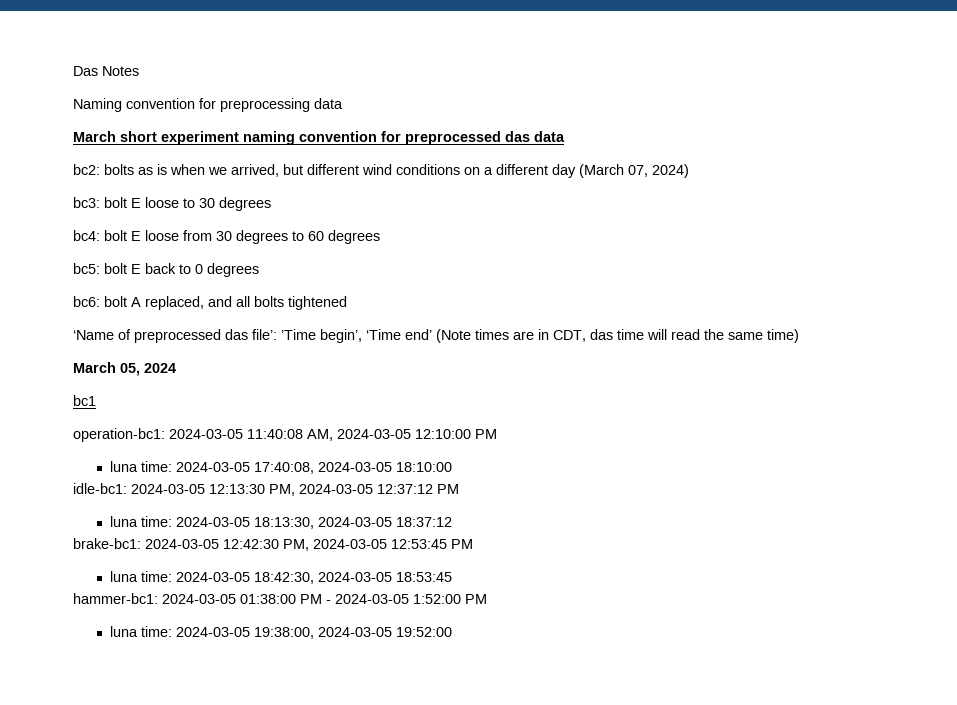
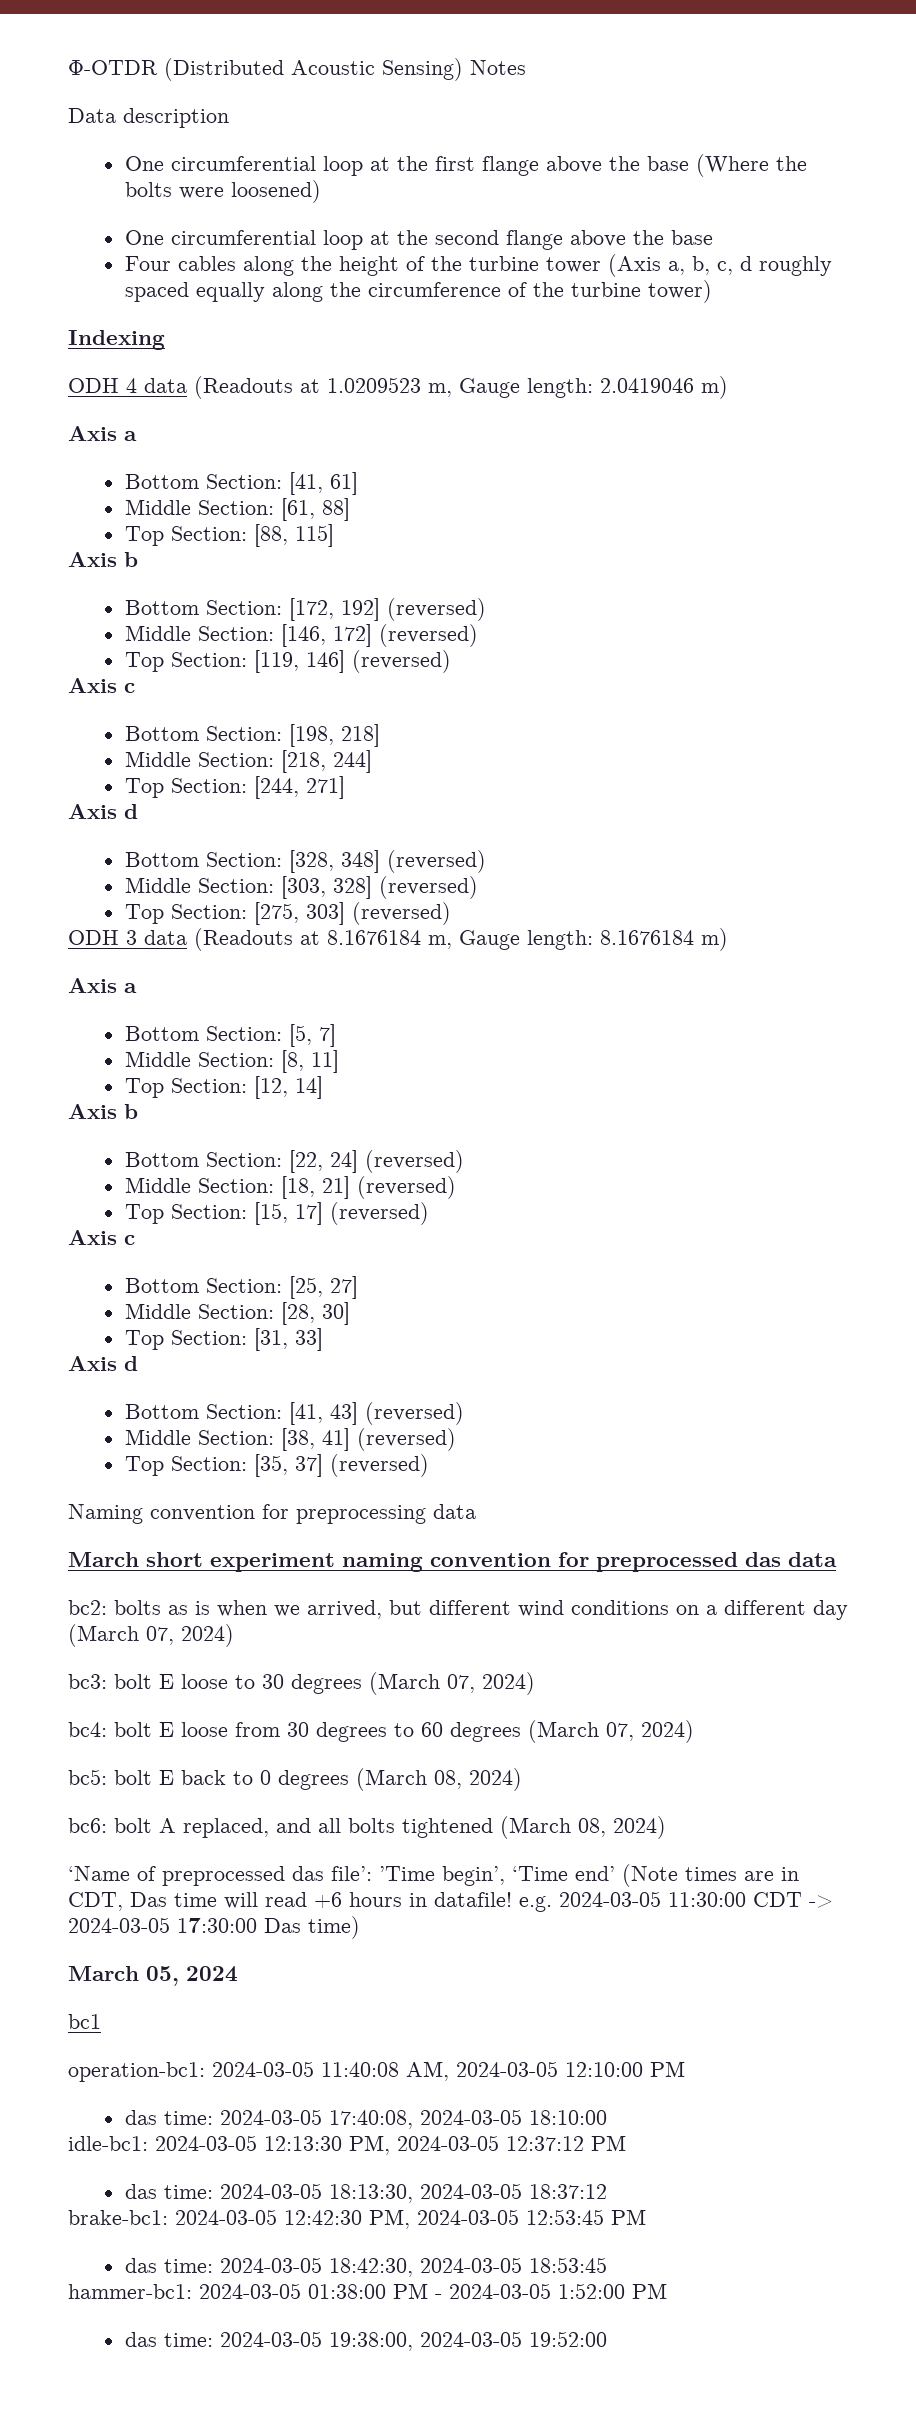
- Das Notes
+ Φ-OTDR (Distributed Acoustic Sensing) Notes
+ Data description
+ One circumferential loop at the first flange above the base (Where the bolts were loosened)
+ One circumferential loop at the second flange above the base
+ Four cables along the height of the turbine tower (Axis a, b, c, d roughly spaced equally along the circumference of the turbine tower)
+ Indexing
+ ODH 4 data (Readouts at 1.0209523 m, Gauge length: 2.0419046 m)
+ Axis a
+ Bottom Section: [41, 61]
+ Middle Section: [61, 88]
+ Top Section: [88, 115]
+ Axis b
+ Bottom Section: [172, 192] (reversed)
+ Middle Section: [146, 172] (reversed)
+ Top Section: [119, 146] (reversed)
+ Axis c
+ Bottom Section: [198, 218]
+ Middle Section: [218, 244]
+ Top Section: [244, 271]
+ Axis d
+ Bottom Section: [328, 348] (reversed)
+ Middle Section: [303, 328] (reversed)
+ Top Section: [275, 303] (reversed)
+ ODH 3 data (Readouts at 8.1676184 m, Gauge length: 8.1676184 m)
+ Axis a
+ Bottom Section: [5, 7]
+ Middle Section: [8, 11]
+ Top Section: [12, 14]
+ Axis b
+ Bottom Section: [22, 24] (reversed)
+ Middle Section: [18, 21] (reversed)
+ Top Section: [15, 17] (reversed)
+ Axis c
+ Bottom Section: [25, 27]
+ Middle Section: [28, 30]
+ Top Section: [31, 33]
+ Axis d
+ Bottom Section: [41, 43] (reversed)
+ Middle Section: [38, 41] (reversed)
+ Top Section: [35, 37] (reversed)
- bc3: bolt E loose to 30 degrees
+ bc3: bolt E loose to 30 degrees (March 07, 2024)
- bc4: bolt E loose from 30 degrees to 60 degrees
+ bc4: bolt E loose from 30 degrees to 60 degrees (March 07, 2024)
- bc5: bolt E back to 0 degrees
+ bc5: bolt E back to 0 degrees (March 08, 2024)
- bc6: bolt A replaced, and all bolts tightened
+ bc6: bolt A replaced, and all bolts tightened (March 08, 2024)
- ‘Name of preprocessed das file’: ’Time begin’, ‘Time end’ (Note times are in CDT, das time will read the same time)
+ ‘Name of preprocessed das file’: ’Time begin’, ‘Time end’ (Note times are in CDT, Das time will read +6 hours in datafile! e.g. 2024-03-05 11:30:00 CDT -> 2024-03-05 17:30:00 Das time)
- luna time: 2024-03-05 17:40:08, 2024-03-05 18:10:00
+ das time: 2024-03-05 17:40:08, 2024-03-05 18:10:00
- luna time: 2024-03-05 18:13:30, 2024-03-05 18:37:12
+ das time: 2024-03-05 18:13:30, 2024-03-05 18:37:12
- luna time: 2024-03-05 18:42:30, 2024-03-05 18:53:45
+ das time: 2024-03-05 18:42:30, 2024-03-05 18:53:45
- luna time: 2024-03-05 19:38:00, 2024-03-05 19:52:00
+ das time: 2024-03-05 19:38:00, 2024-03-05 19:52:00

